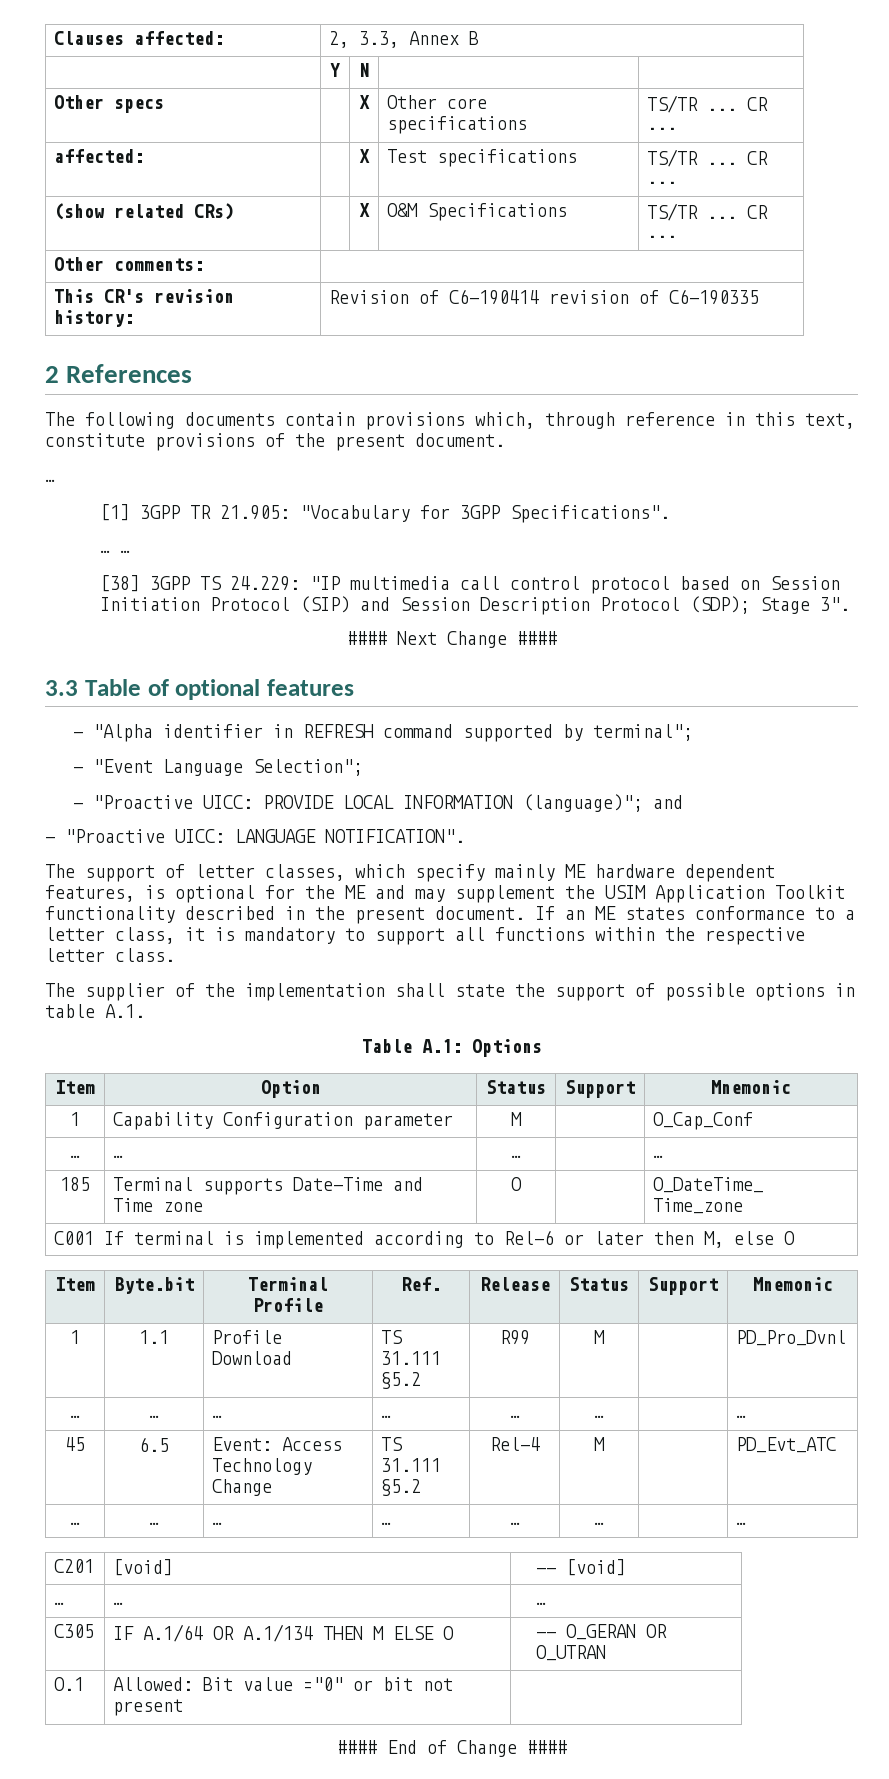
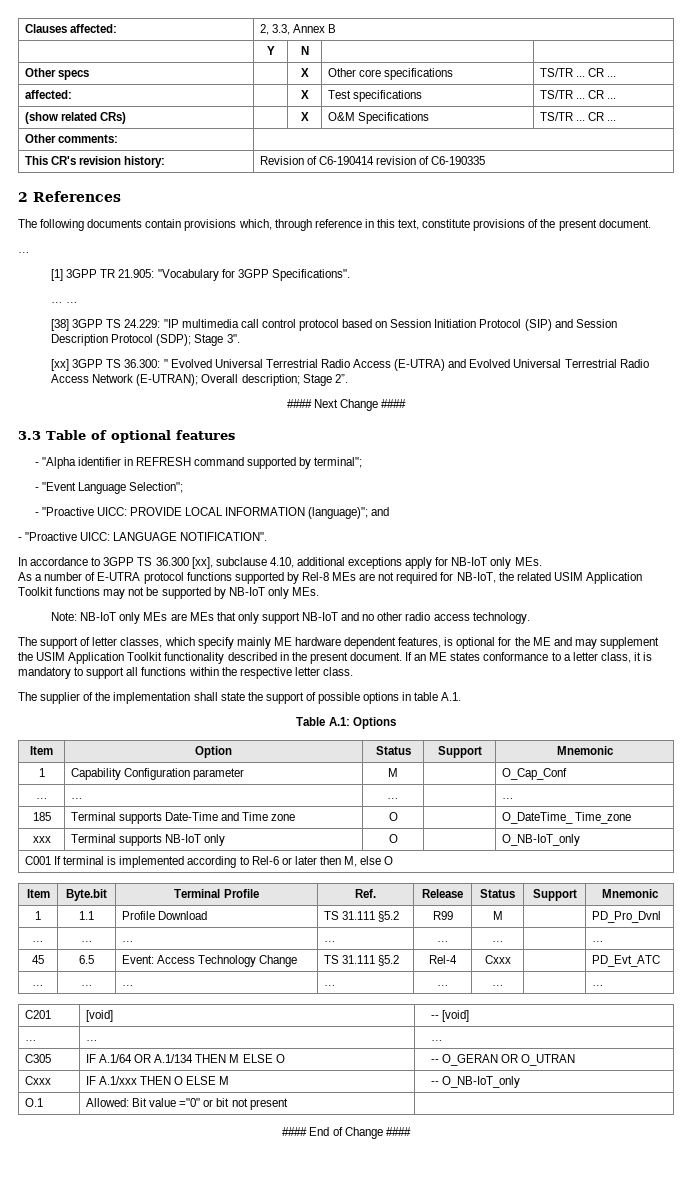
+ [xx] 3GPP TS 36.300: " Evolved Universal Terrestrial Radio Access (E-UTRA) and Evolved Universal Terrestrial Radio Access Network (E-UTRAN); Overall description; Stage 2”.
+ In accordance to 3GPP TS 36.300 [xx], subclause 4.10, additional exceptions apply for NB-IoT only MEs.
+ As a number of E-UTRA protocol functions supported by Rel-8 MEs are not required for NB-IoT, the related USIM Application Toolkit functions may not be supported by NB-IoT only MEs.
+ Note: NB-IoT only MEs are MEs that only support NB-IoT and no other radio access technology.
+ xxx | Terminal supports NB-IoT only | O | | O_NB-IoT_only
- 45 | 6.5 | Event: Access Technology Change | TS 31.111 §5.2 | Rel-4 | M | | PD_Evt_ATC
+ 45 | 6.5 | Event: Access Technology Change | TS 31.111 §5.2 | Rel-4 | Cxxx | | PD_Evt_ATC
+ Cxxx | IF A.1/xxx THEN O ELSE M | -- O_NB-IoT_only

